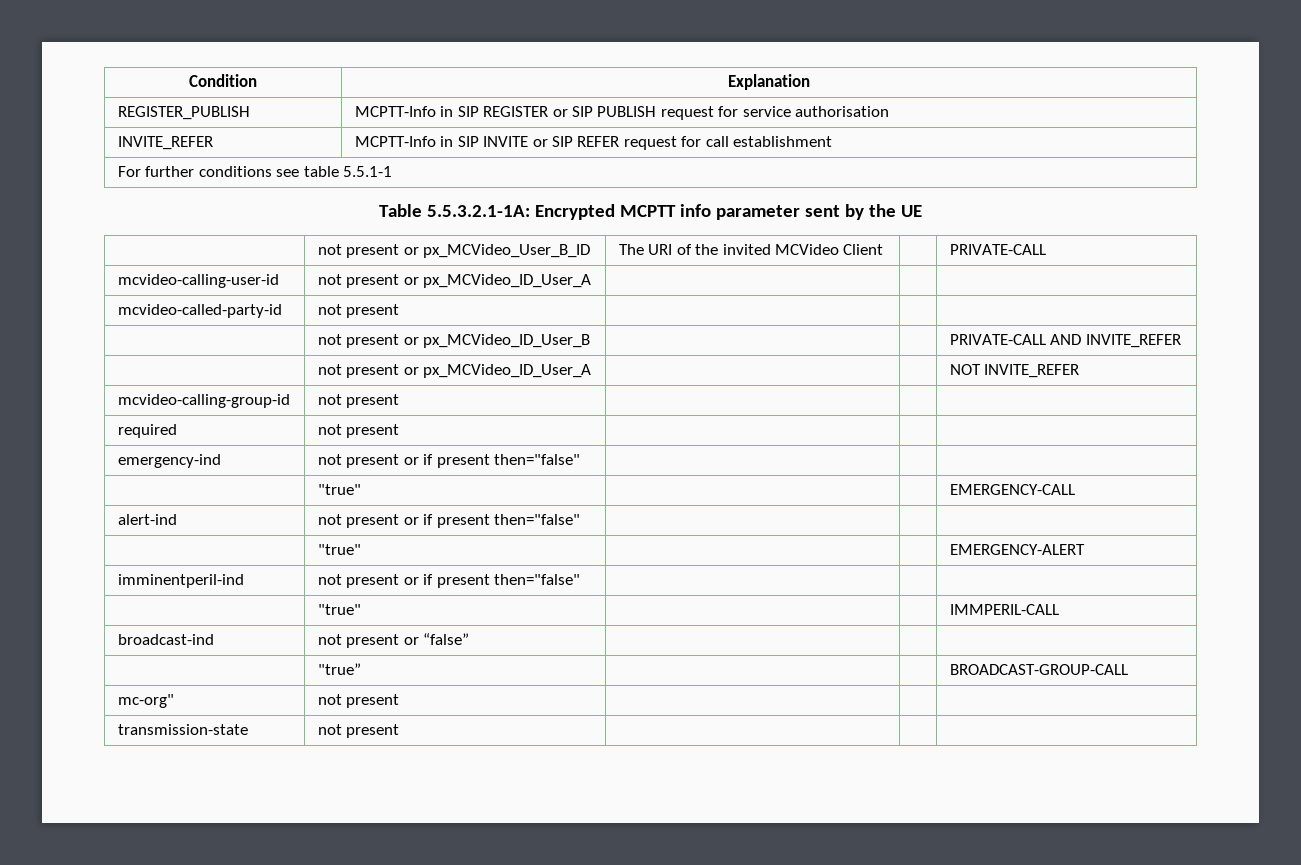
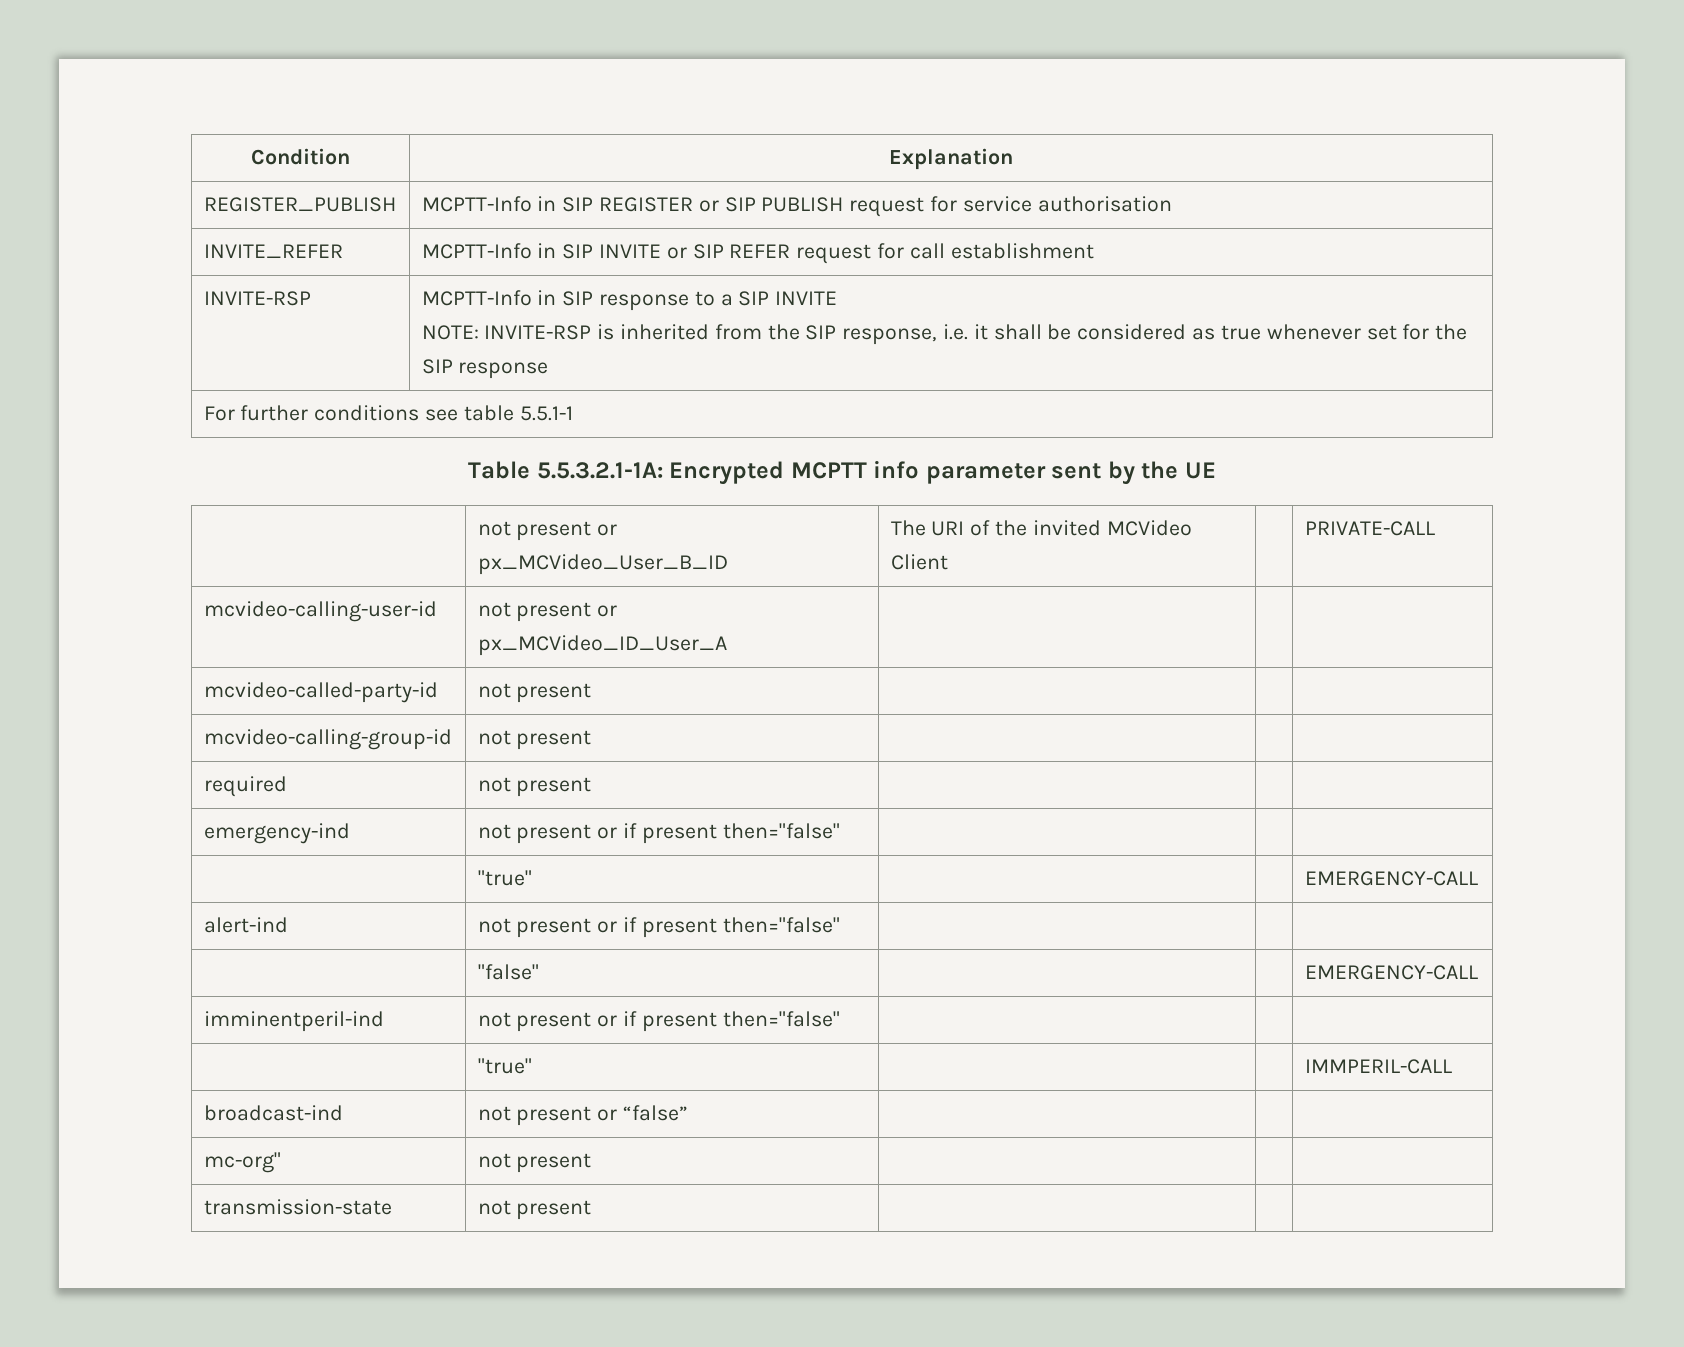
+ INVITE-RSP | MCPTT-Info in SIP response to a SIP INVITE
+ NOTE: INVITE-RSP is inherited from the SIP response, i.e. it shall be considered as true whenever set for the SIP response
- | not present or px_MCVideo_ID_User_B | | | PRIVATE-CALL AND INVITE_REFER
- | not present or px_MCVideo_ID_User_A | | | NOT INVITE_REFER
- | "true" | | | EMERGENCY-ALERT
+ | "false" | | | EMERGENCY-CALL
- | "true” | | | BROADCAST-GROUP-CALL

